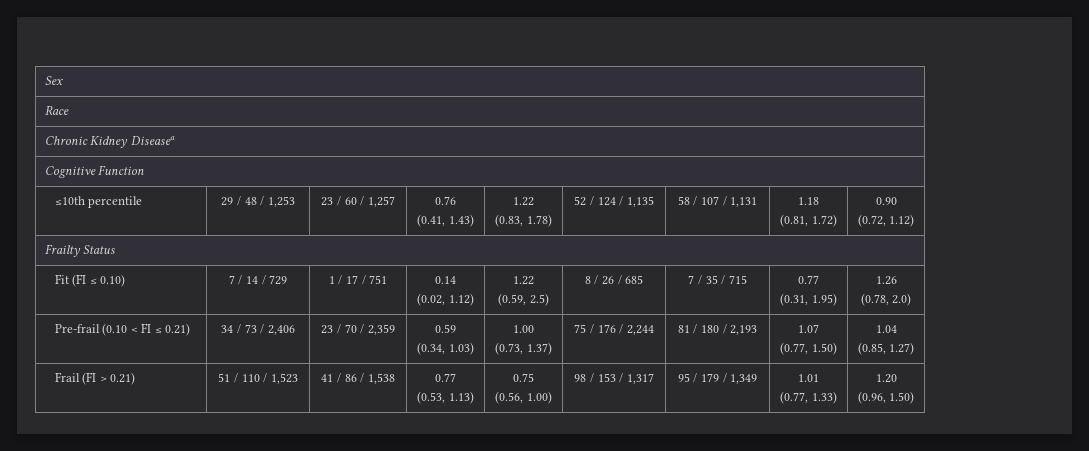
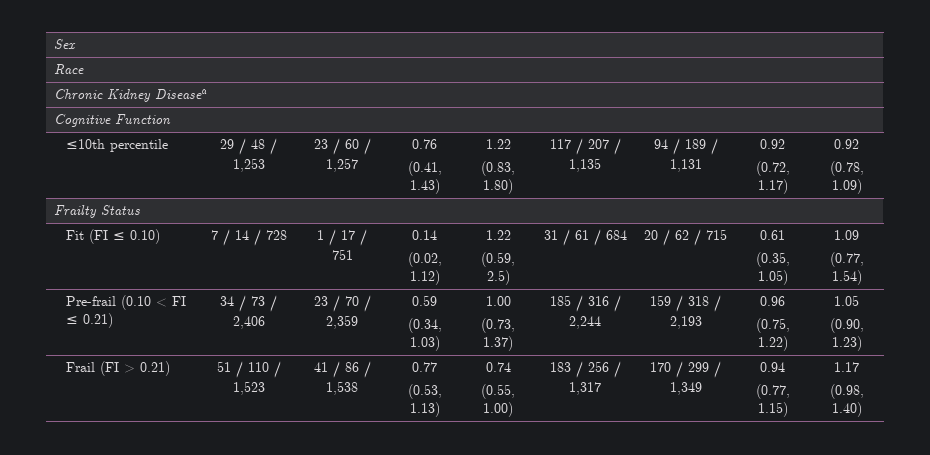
  ≤10th percentile | 29 / 48 / 1,253 | 23 / 60 / 1,257 | 0.76
  (0.41, 1.43) | 1.22
- (0.83, 1.78) | 52 / 124 / 1,135 | 58 / 107 / 1,131 | 1.18
- (0.81, 1.72) | 0.90
- (0.72, 1.12)
+ (0.83, 1.80) | 117 / 207 / 1,135 | 94 / 189 / 1,131 | 0.92
+ (0.72, 1.17) | 0.92
+ (0.78, 1.09)
- Fit (FI ≤ 0.10) | 7 / 14 / 729 | 1 / 17 / 751 | 0.14
+ Fit (FI ≤ 0.10) | 7 / 14 / 728 | 1 / 17 / 751 | 0.14
  (0.02, 1.12) | 1.22
- (0.59, 2.5) | 8 / 26 / 685 | 7 / 35 / 715 | 0.77
- (0.31, 1.95) | 1.26
- (0.78, 2.0)
+ (0.59, 2.5) | 31 / 61 / 684 | 20 / 62 / 715 | 0.61
+ (0.35, 1.05) | 1.09
+ (0.77, 1.54)
  Pre-frail (0.10 < FI ≤ 0.21) | 34 / 73 / 2,406 | 23 / 70 / 2,359 | 0.59
  (0.34, 1.03) | 1.00
- (0.73, 1.37) | 75 / 176 / 2,244 | 81 / 180 / 2,193 | 1.07
- (0.77, 1.50) | 1.04
- (0.85, 1.27)
+ (0.73, 1.37) | 185 / 316 / 2,244 | 159 / 318 / 2,193 | 0.96
+ (0.75, 1.22) | 1.05
+ (0.90, 1.23)
  Frail (FI > 0.21) | 51 / 110 / 1,523 | 41 / 86 / 1,538 | 0.77
- (0.53, 1.13) | 0.75
- (0.56, 1.00) | 98 / 153 / 1,317 | 95 / 179 / 1,349 | 1.01
- (0.77, 1.33) | 1.20
- (0.96, 1.50)
+ (0.53, 1.13) | 0.74
+ (0.55, 1.00) | 183 / 256 / 1,317 | 170 / 299 / 1,349 | 0.94
+ (0.77, 1.15) | 1.17
+ (0.98, 1.40)

